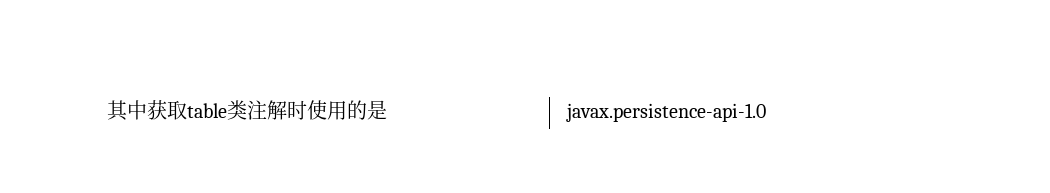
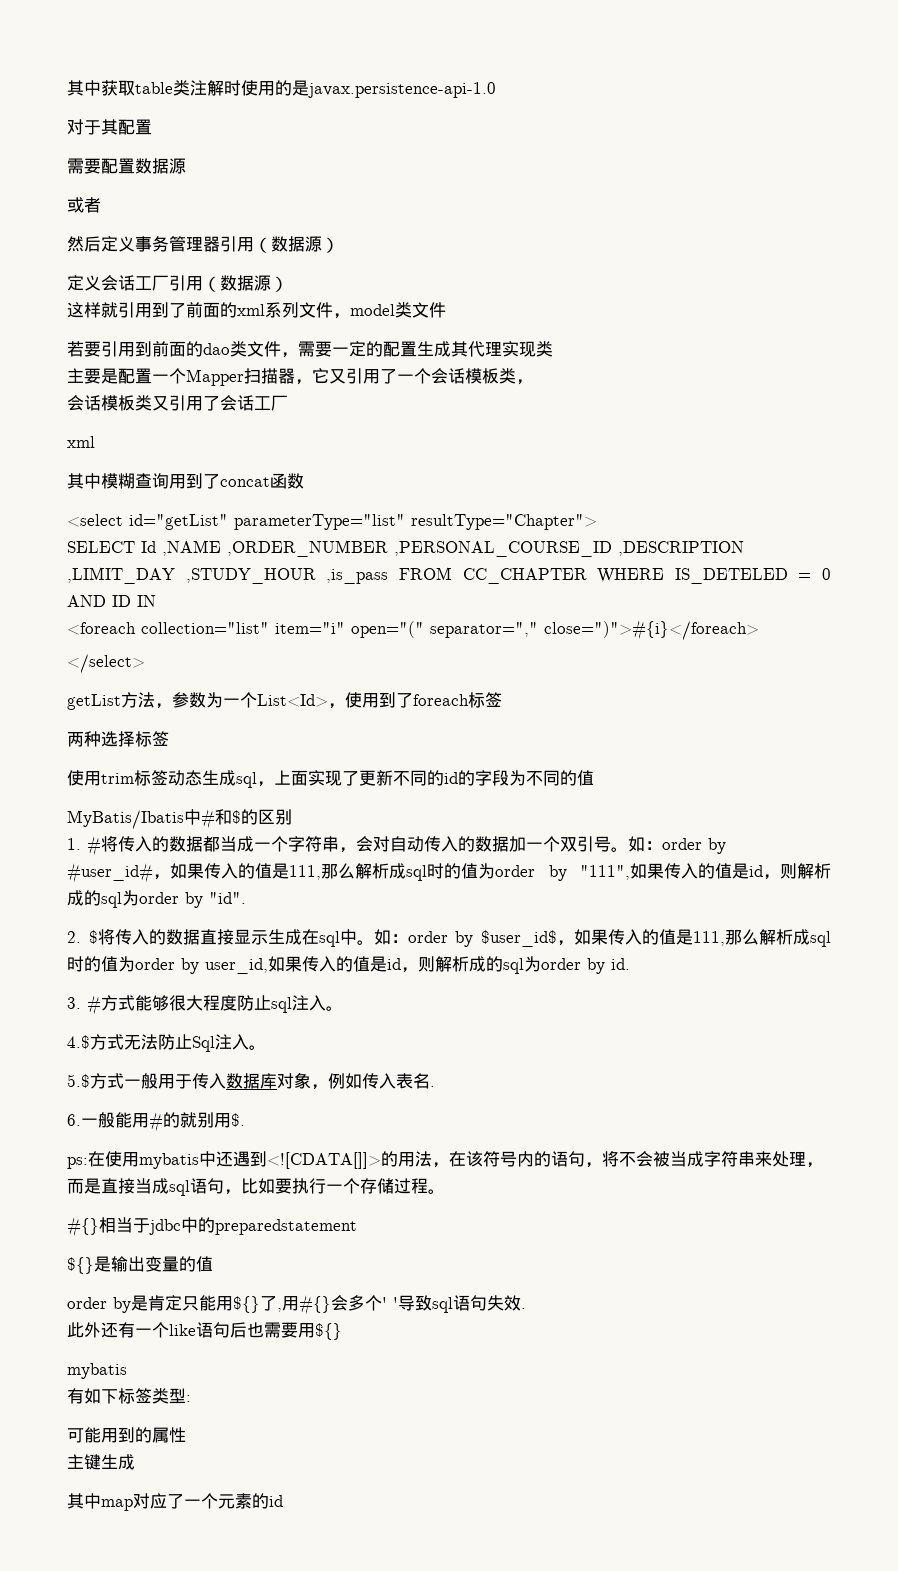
+ 对于其配置
+ 需要配置数据源
+ 或者
+ 然后定义事务管理器引用（数据源）
+ 定义会话工厂引用（数据源）
+ 这样就引用到了前面的xml系列文件，model类文件
+ 若要引用到前面的dao类文件，需要一定的配置生成其代理实现类
+ 主要是配置一个Mapper扫描器，它又引用了一个会话模板类，
+ 会话模板类又引用了会话工厂
+ xml
+ 其中模糊查询用到了concat函数
+ <select id="getList" parameterType="list" resultType="Chapter">
+ SELECT Id ,NAME ,ORDER_NUMBER ,PERSONAL_COURSE_ID ,DESCRIPTION ,LIMIT_DAY ,STUDY_HOUR ,is_pass FROM CC_CHAPTER WHERE IS_DETELED = 0 AND ID IN
+ <foreach collection="list" item="i" open="(" separator="," close=")">#{i}</foreach>
+ </select>
+ getList方法，参数为一个List<Id>，使用到了foreach标签
+ 两种选择标签
+ 使用trim标签动态生成sql，上面实现了更新不同的id的字段为不同的值
+ MyBatis/Ibatis中#和$的区别
+ 1. #将传入的数据都当成一个字符串，会对自动传入的数据加一个双引号。如：order by #user_id#，如果传入的值是111,那么解析成sql时的值为order by "111",如果传入的值是id，则解析成的sql为order by "id".
+ 2. $将传入的数据直接显示生成在sql中。如：order by $user_id$，如果传入的值是111,那么解析成sql时的值为order by user_id,如果传入的值是id，则解析成的sql为order by id.
+ 3. #方式能够很大程度防止sql注入。
+ 4.$方式无法防止Sql注入。
+ 5.$方式一般用于传入数据库对象，例如传入表名.
+ 6.一般能用#的就别用$.
+ ps:在使用mybatis中还遇到<![CDATA[]]>的用法，在该符号内的语句，将不会被当成字符串来处理，而是直接当成sql语句，比如要执行一个存储过程。
+ #{}相当于jdbc中的preparedstatement
+ ${}是输出变量的值
+ order by是肯定只能用${}了,用#{}会多个' '导致sql语句失效.
+ 此外还有一个like语句后也需要用${}
+ mybatis
+ 有如下标签类型:
+ 可能用到的属性
+ 主键生成
+ 其中map对应了一个元素的id

